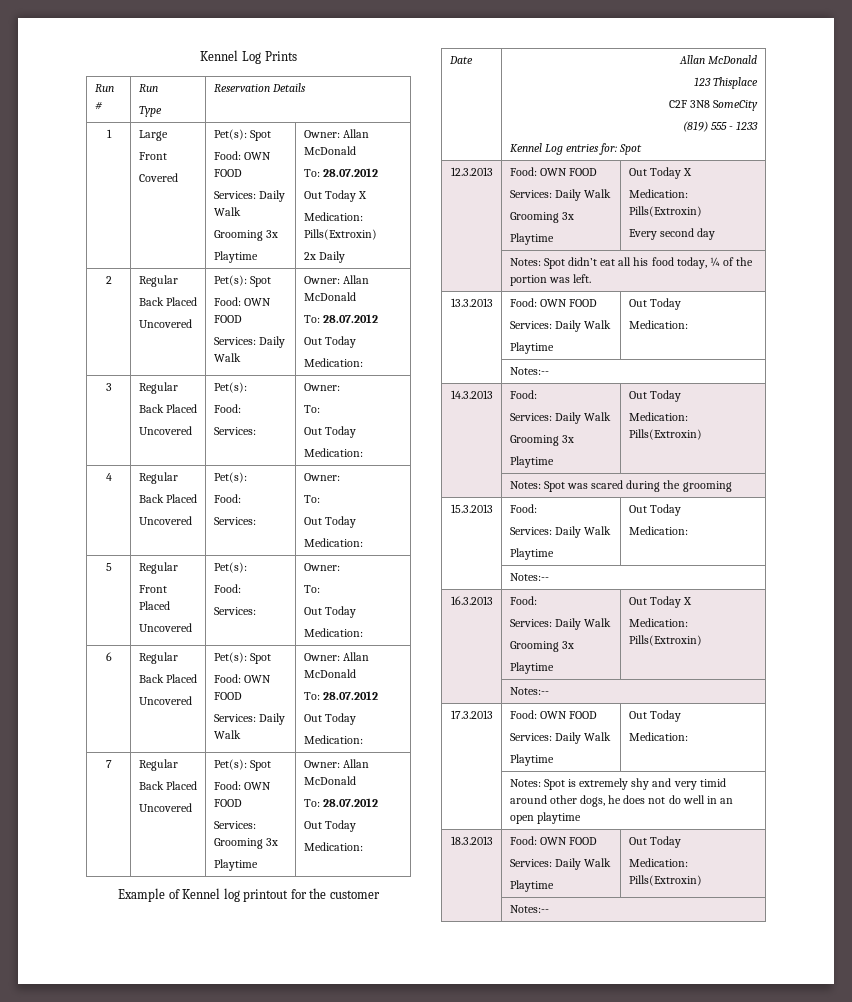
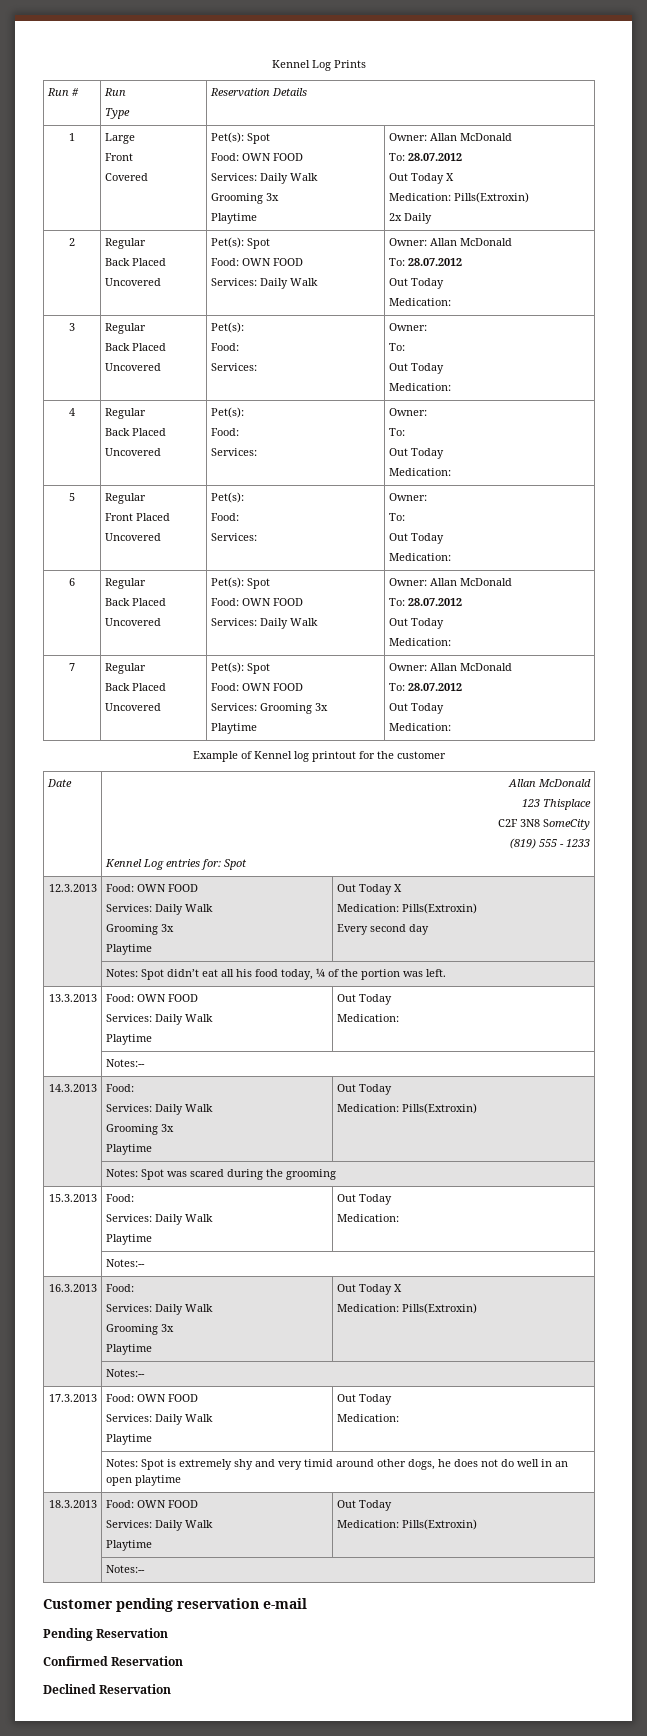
+ Customer pending reservation e-mail
+ Pending Reservation
+ Confirmed Reservation
+ Declined Reservation

